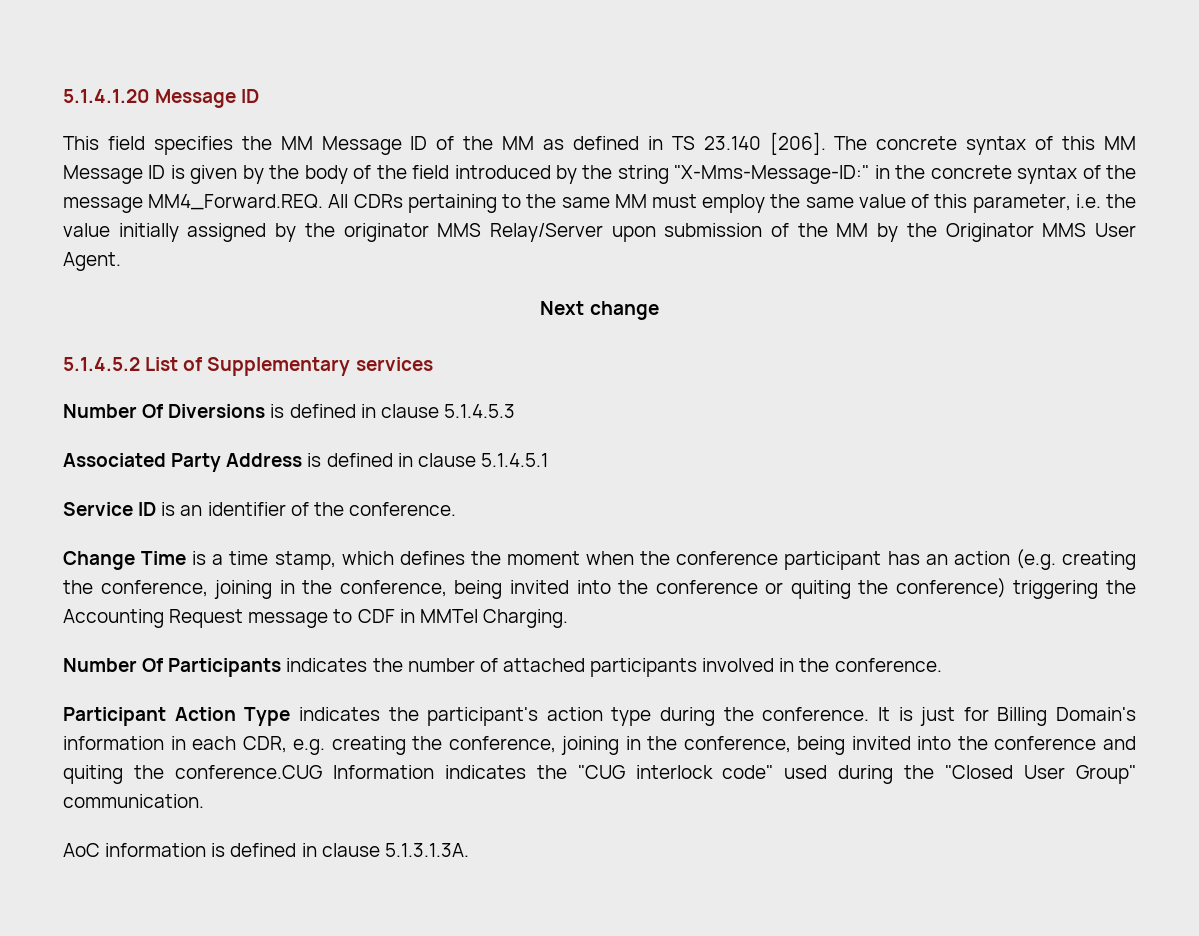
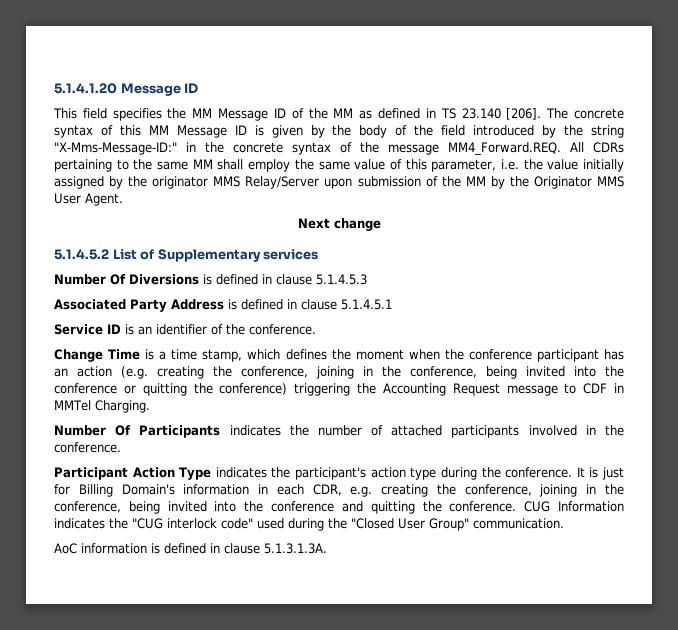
- in the concrete syntax of the message MM4_Forward.REQ. All CDRs pertaining to the same MM must employ the same value of this parameter, i.e. the value initially assigned by the originator MMS Relay/Server upon submission of the MM by the Originator MMS User Agent.
+ in the concrete syntax of the message MM4_Forward.REQ. All CDRs pertaining to the same MM shall employ the same value of this parameter, i.e. the value initially assigned by the originator MMS Relay/Server upon submission of the MM by the Originator MMS User Agent.
- Change Time is a time stamp, which defines the moment when the conference participant has an action (e.g. creating the conference, joining in the conference, being invited into the conference or quiting the conference) triggering the Accounting Request message to CDF in MMTel Charging.
+ Change Time is a time stamp, which defines the moment when the conference participant has an action (e.g. creating the conference, joining in the conference, being invited into the conference or quitting the conference) triggering the Accounting Request message to CDF in MMTel Charging.
- It is just for Billing Domain's information in each CDR, e.g. creating the conference, joining in the conference, being invited into the conference and quiting the conference.CUG Information indicates the "CUG interlock code" used during the "Closed User Group" communication.
+ It is just for Billing Domain's information in each CDR, e.g. creating the conference, joining in the conference, being invited into the conference and quitting the conference. CUG Information indicates the "CUG interlock code" used during the "Closed User Group" communication.

